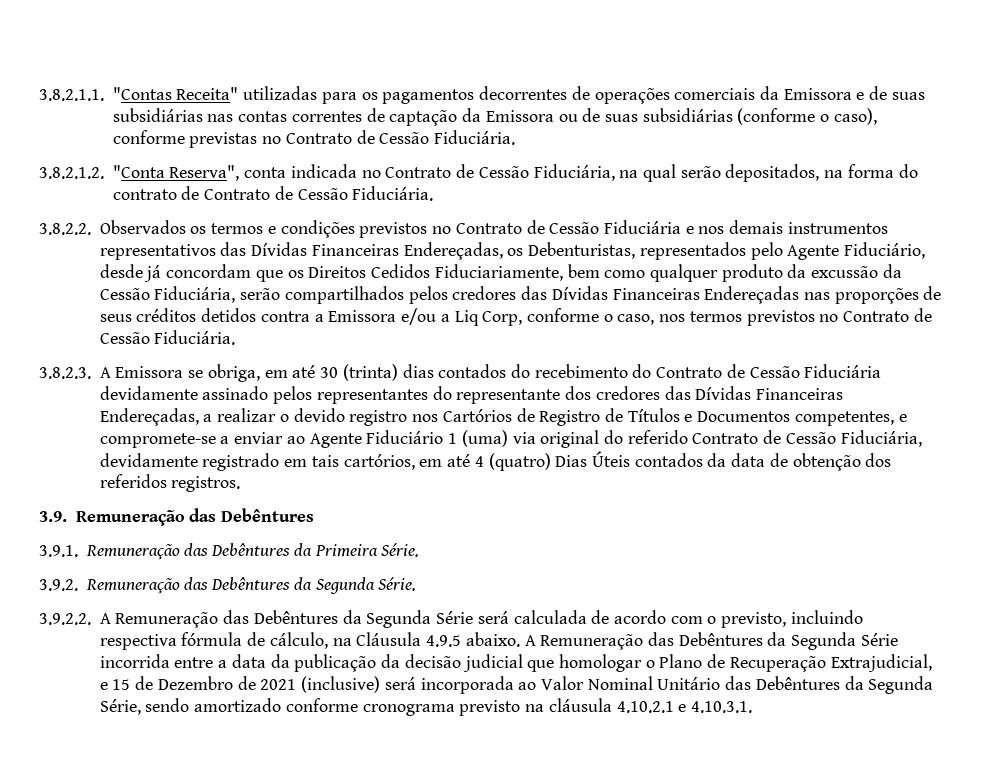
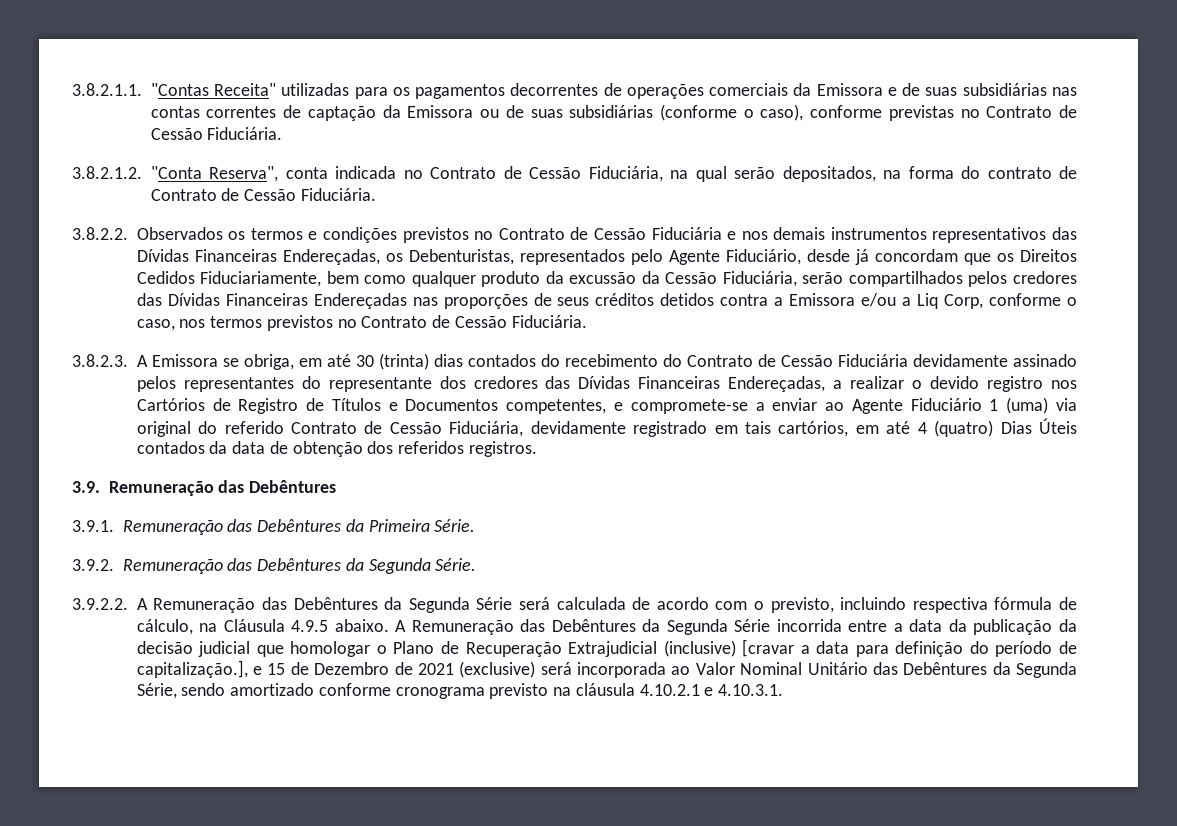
- A Remuneração das Debêntures da Segunda Série incorrida entre a data da publicação da decisão judicial que homologar o Plano de Recuperação Extrajudicial, e 15 de Dezembro de 2021 (inclusive) será incorporada ao Valor Nominal Unitário das Debêntures da Segunda Série, sendo amortizado conforme cronograma previsto na cláusula 4.10.2.1 e 4.10.3.1.
+ A Remuneração das Debêntures da Segunda Série incorrida entre a data da publicação da decisão judicial que homologar o Plano de Recuperação Extrajudicial (inclusive) [cravar a data para definição do período de capitalização.], e 15 de Dezembro de 2021 (exclusive) será incorporada ao Valor Nominal Unitário das Debêntures da Segunda Série, sendo amortizado conforme cronograma previsto na cláusula 4.10.2.1 e 4.10.3.1.

